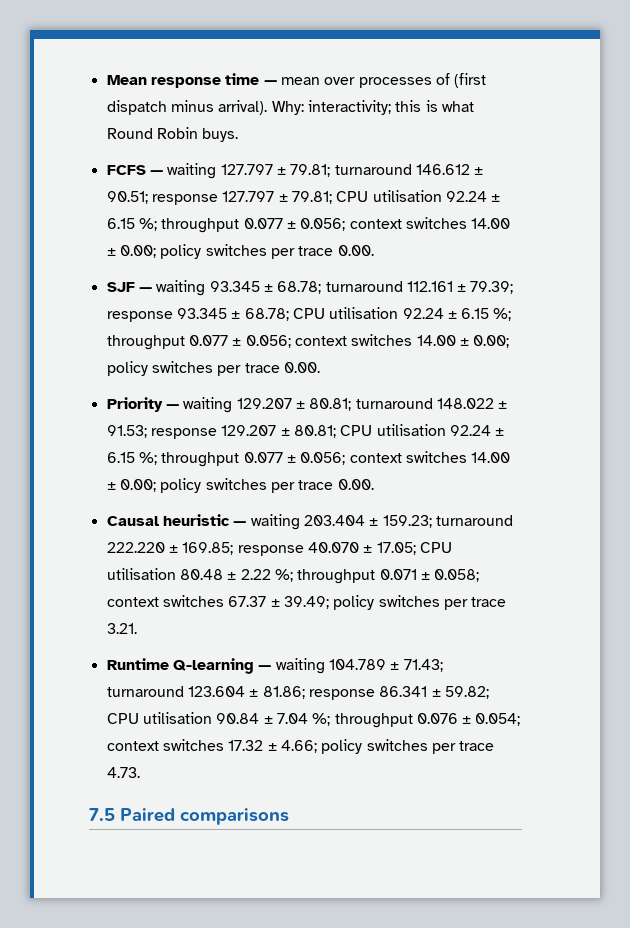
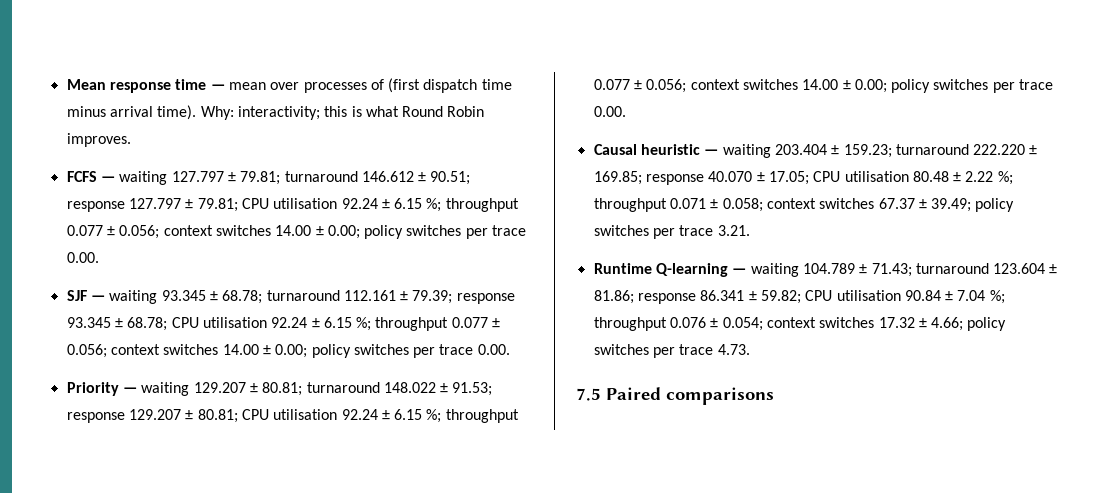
- Mean response time — mean over processes of (first dispatch minus arrival).
+ Mean response time — mean over processes of (first dispatch time minus arrival time).
- Why: interactivity; this is what Round Robin buys.
+ Why: interactivity; this is what Round Robin improves.

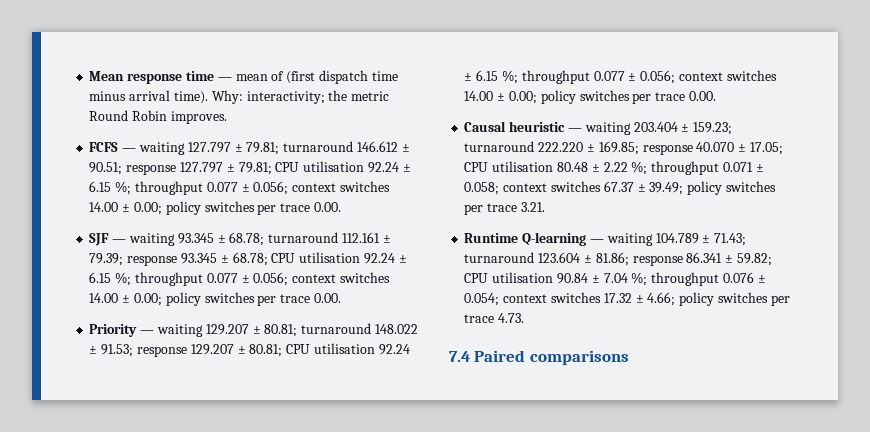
- Mean response time — mean over processes of (first dispatch time minus arrival time).
+ Mean response time — mean of (first dispatch time minus arrival time).
- Why: interactivity; this is what Round Robin improves.
+ Why: interactivity; the metric Round Robin improves.
- 7.5 Paired comparisons
+ 7.4 Paired comparisons

